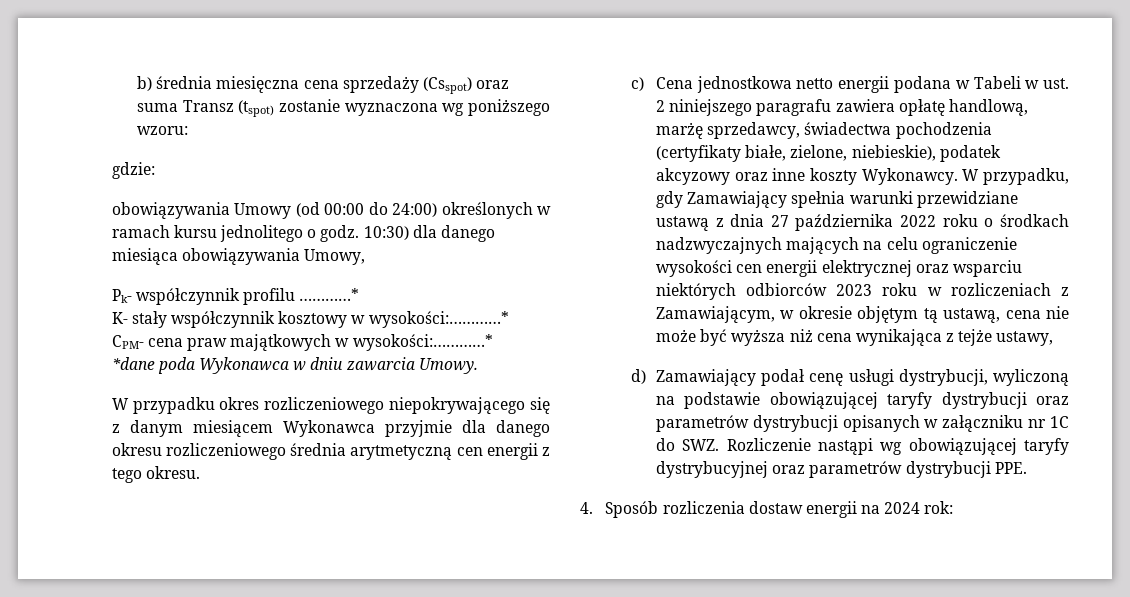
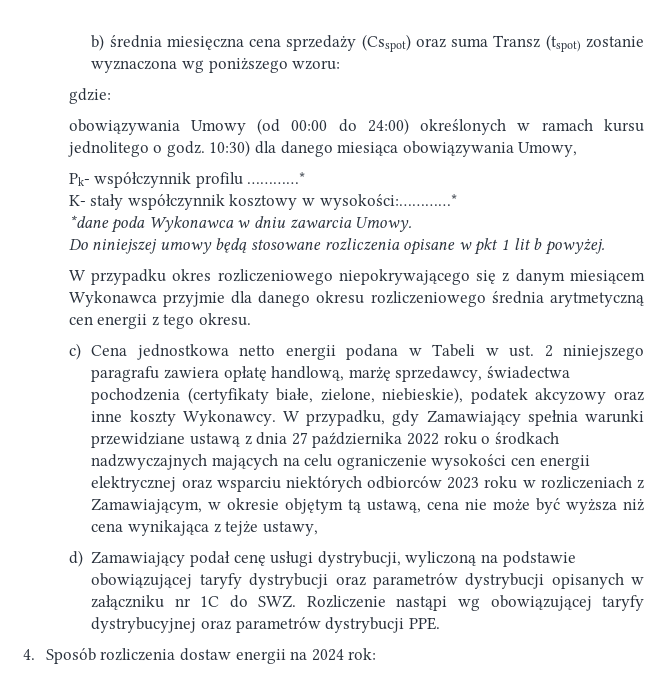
- CPM- cena praw majątkowych w wysokości:…………*
+ Do niniejszej umowy będą stosowane rozliczenia opisane w pkt 1 lit b powyżej.

